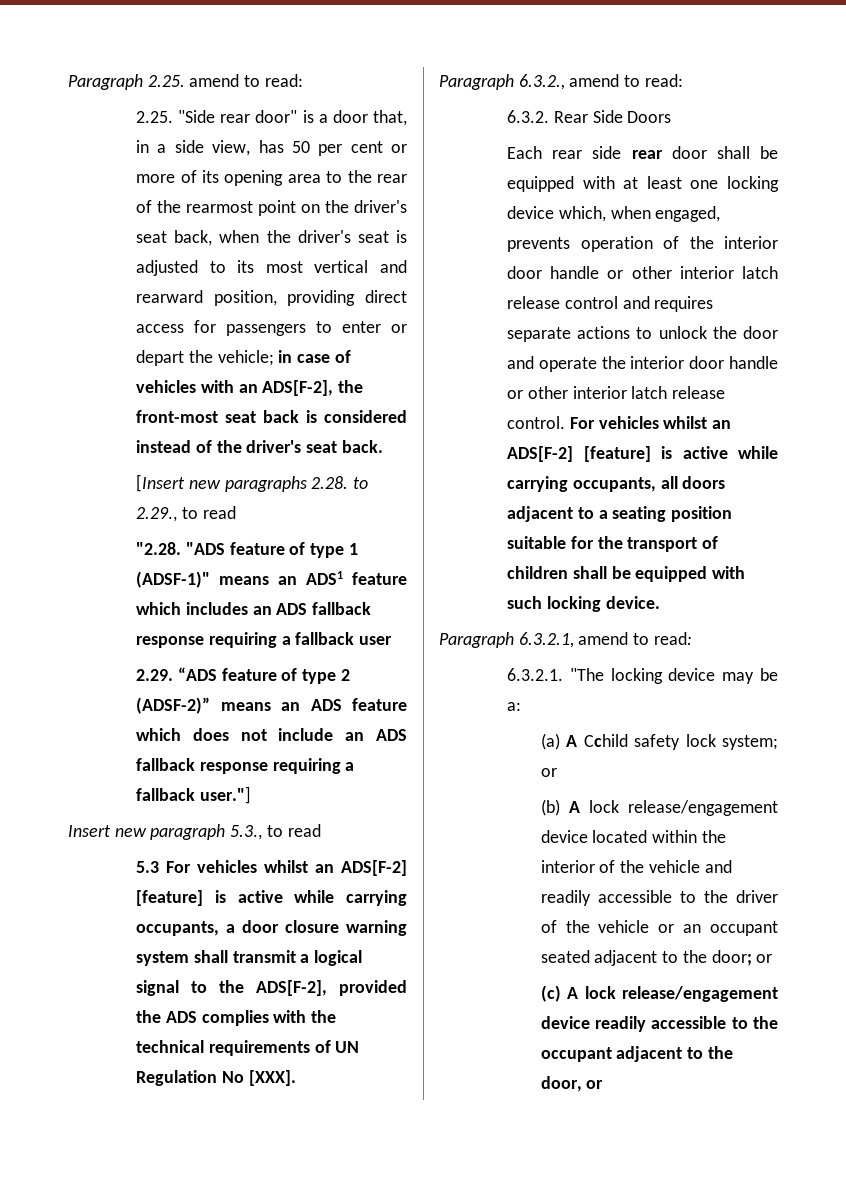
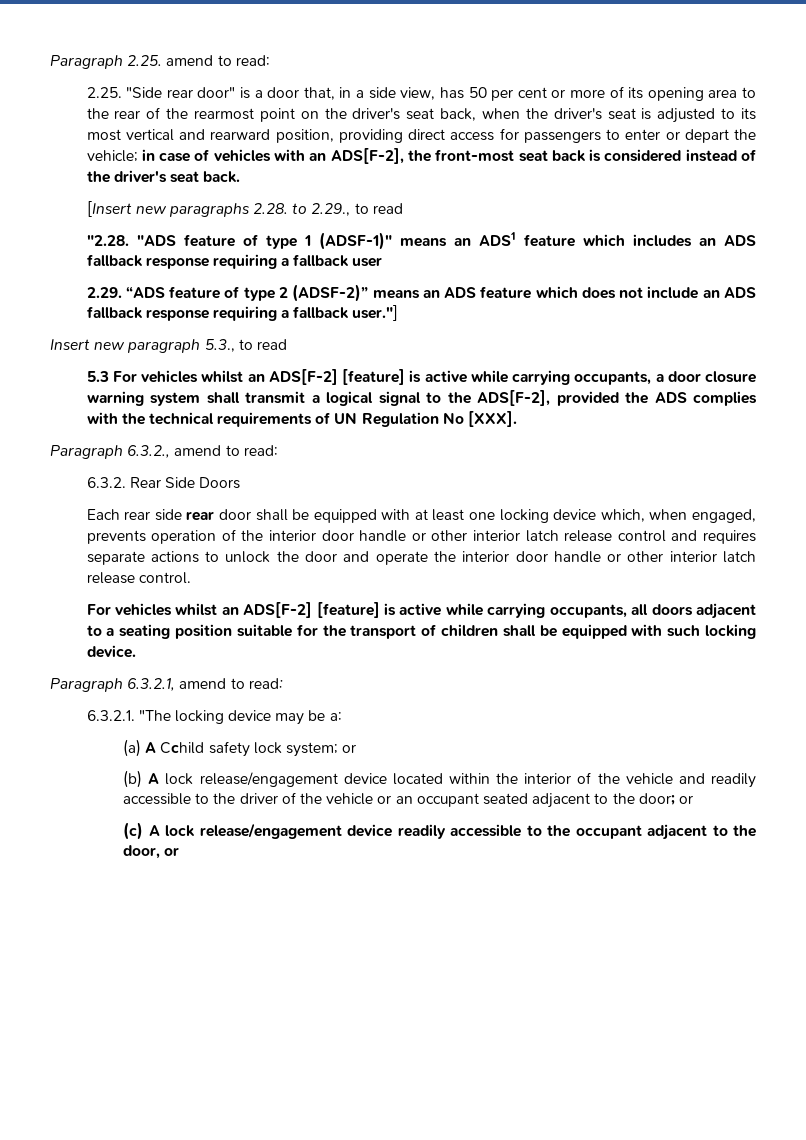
- Each rear side rear door shall be equipped with at least one locking device which, when engaged, prevents operation of the interior door handle or other interior latch release control and requires separate actions to unlock the door and operate the interior door handle or other interior latch release control. For vehicles whilst an ADS[F-2] [feature] is active while carrying occupants, all doors adjacent to a seating position suitable for the transport of children shall be equipped with such locking device.
+ Each rear side rear door shall be equipped with at least one locking device which, when engaged, prevents operation of the interior door handle or other interior latch release control and requires separate actions to unlock the door and operate the interior door handle or other interior latch release control.
+ For vehicles whilst an ADS[F-2] [feature] is active while carrying occupants, all doors adjacent to a seating position suitable for the transport of children shall be equipped with such locking device.

